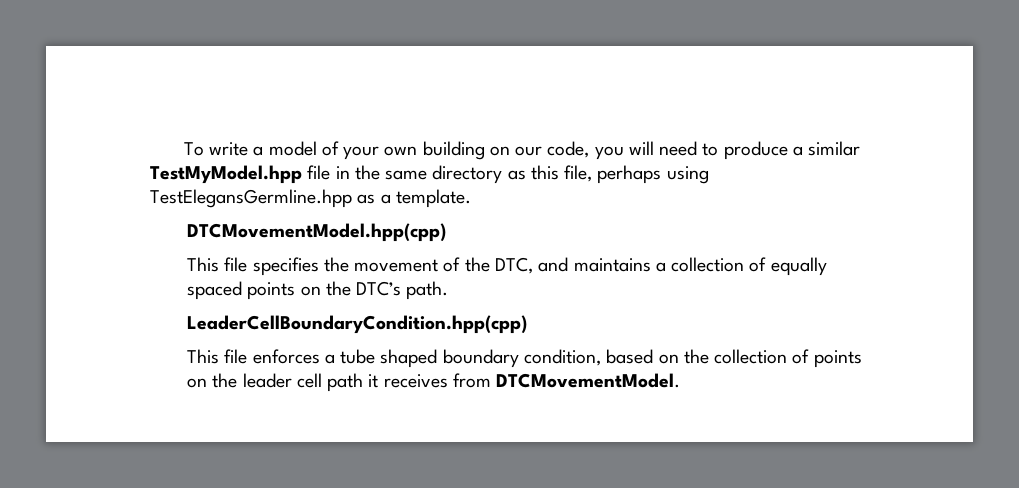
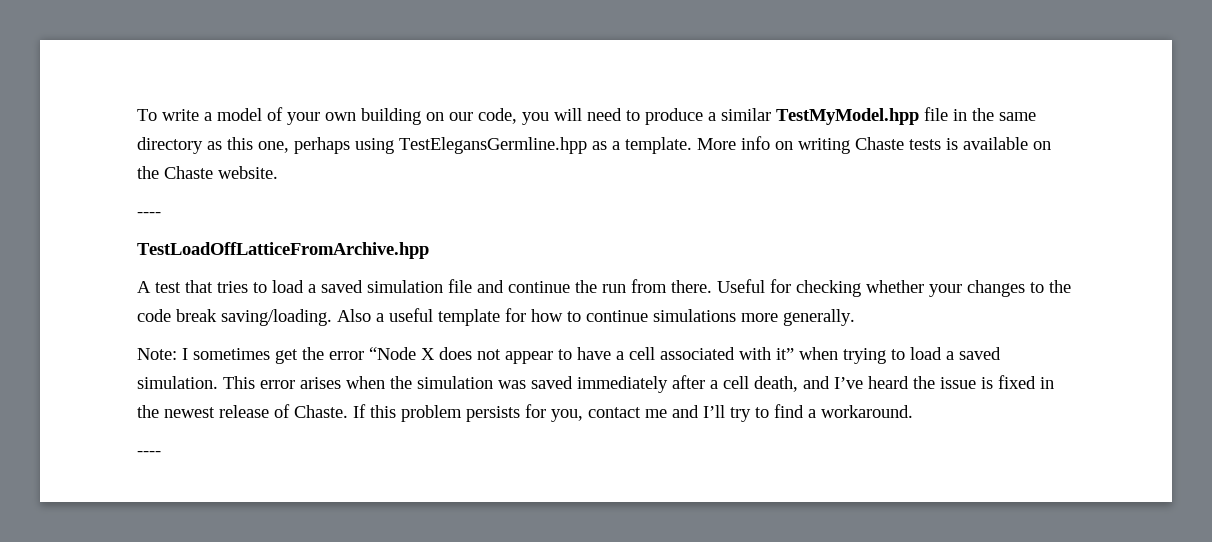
- To write a model of your own building on our code, you will need to produce a similar TestMyModel.hpp file in the same directory as this file, perhaps using TestElegansGermline.hpp as a template.
- DTCMovementModel.hpp(cpp)
- This file specifies the movement of the DTC, and maintains a collection of equally spaced points on the DTC’s path.
- LeaderCellBoundaryCondition.hpp(cpp)
- This file enforces a tube shaped boundary condition, based on the collection of points on the leader cell path it receives from DTCMovementModel.
+ To write a model of your own building on our code, you will need to produce a similar TestMyModel.hpp file in the same directory as this one, perhaps using TestElegansGermline.hpp as a template. More info on writing Chaste tests is available on the Chaste website.
+ ----
+ TestLoadOffLatticeFromArchive.hpp
+ A test that tries to load a saved simulation file and continue the run from there. Useful for checking whether your changes to the code break saving/loading. Also a useful template for how to continue simulations more generally.
+ Note: I sometimes get the error “Node X does not appear to have a cell associated with it” when trying to load a saved simulation. This error arises when the simulation was saved immediately after a cell death, and I’ve heard the issue is fixed in the newest release of Chaste. If this problem persists for you, contact me and I’ll try to find a workaround.
+ ----

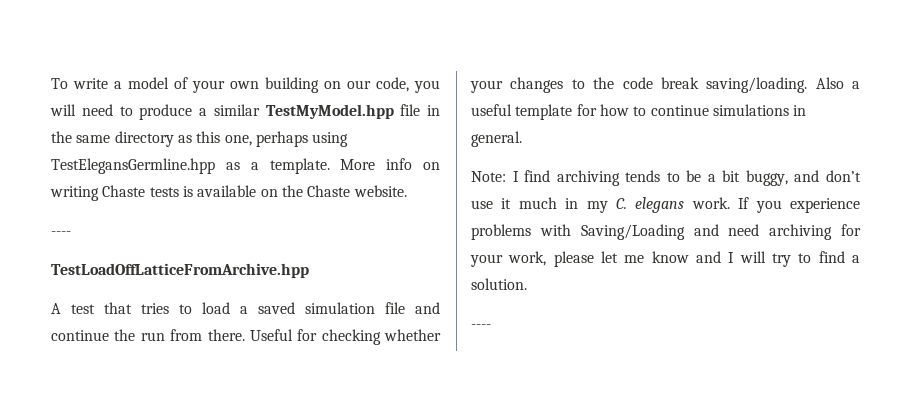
- Also a useful template for how to continue simulations more generally.
+ Also a useful template for how to continue simulations in general.
- Note: I sometimes get the error “Node X does not appear to have a cell associated with it” when trying to load a saved simulation. This error arises when the simulation was saved immediately after a cell death, and I’ve heard the issue is fixed in the newest release of Chaste. If this problem persists for you, contact me and I’ll try to find a workaround.
+ Note: I find archiving tends to be a bit buggy, and don’t use it much in my C. elegans work. If you experience problems with Saving/Loading and need archiving for your work, please let me know and I will try to find a solution.

